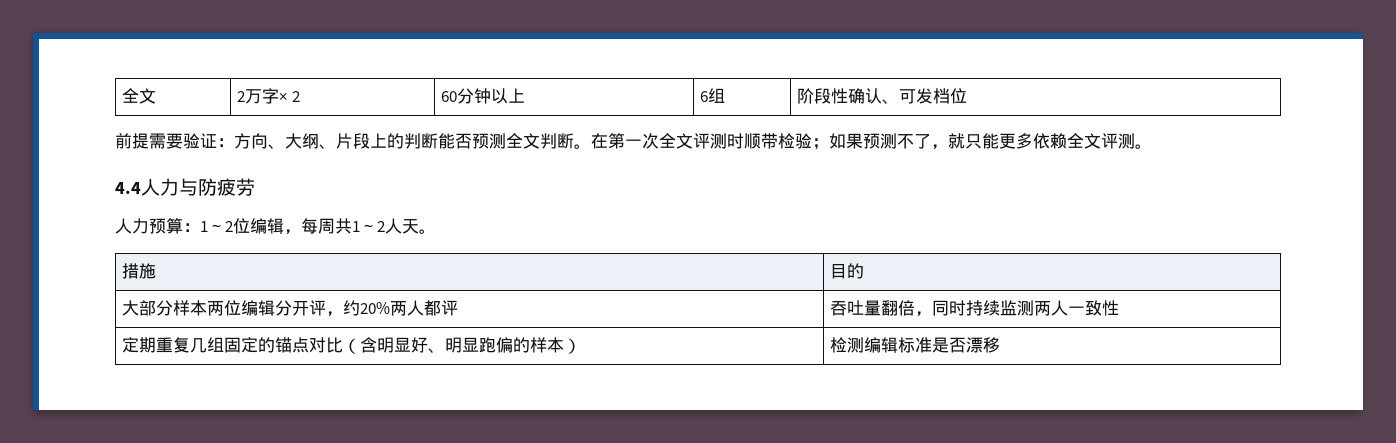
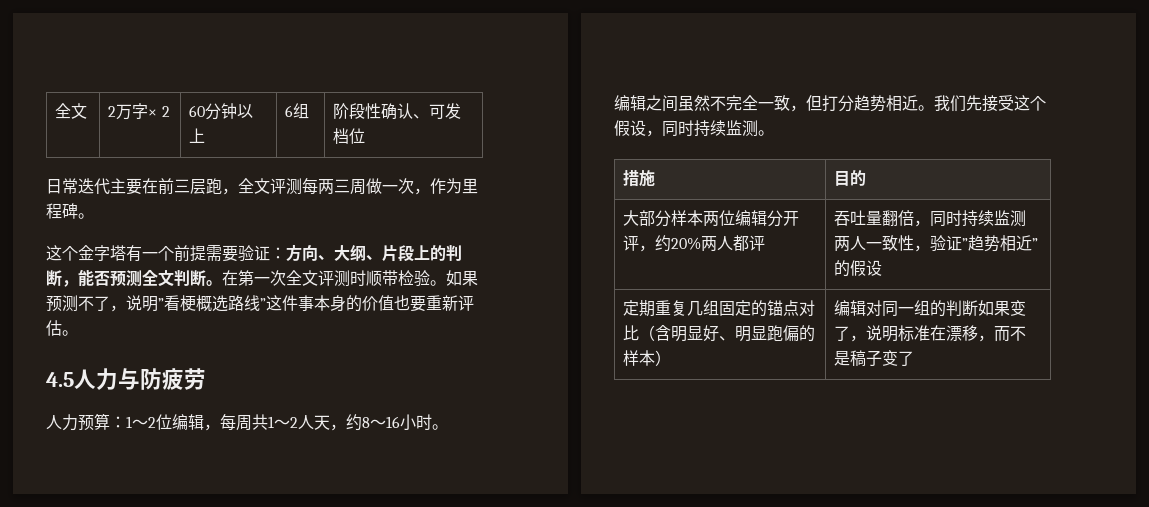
- 前提需要验证：方向、大纲、片段上的判断能否预测全文判断。
+ 日常迭代主要在前三层跑，全文评测每两三周做一次，作为里程碑。
+ 这个金字塔有一个前提需要验证：方向、大纲、片段上的判断，能否预测全文判断。
- 在第一次全文评测时顺带检验；如果预测不了，就只能更多依赖全文评测。
- 4.4人力与防疲劳
+ 在第一次全文评测时顺带检验。如果预测不了，说明”看梗概选路线”这件事本身的价值也要重新评估。
+ 4.5人力与防疲劳
- 人力预算：1～2位编辑，每周共1～2人天。
+ 人力预算：1～2位编辑，每周共1～2人天，约8～16小时。
+ 编辑之间虽然不完全一致，但打分趋势相近。我们先接受这个假设，同时持续监测。
- 大部分样本两位编辑分开评，约20%两人都评 | 吞吐量翻倍，同时持续监测两人一致性
+ 大部分样本两位编辑分开评，约20%两人都评 | 吞吐量翻倍，同时持续监测两人一致性，验证”趋势相近”的假设
- 定期重复几组固定的锚点对比（含明显好、明显跑偏的样本） | 检测编辑标准是否漂移
+ 定期重复几组固定的锚点对比（含明显好、明显跑偏的样本） | 编辑对同一组的判断如果变了，说明标准在漂移，而不是稿子变了

